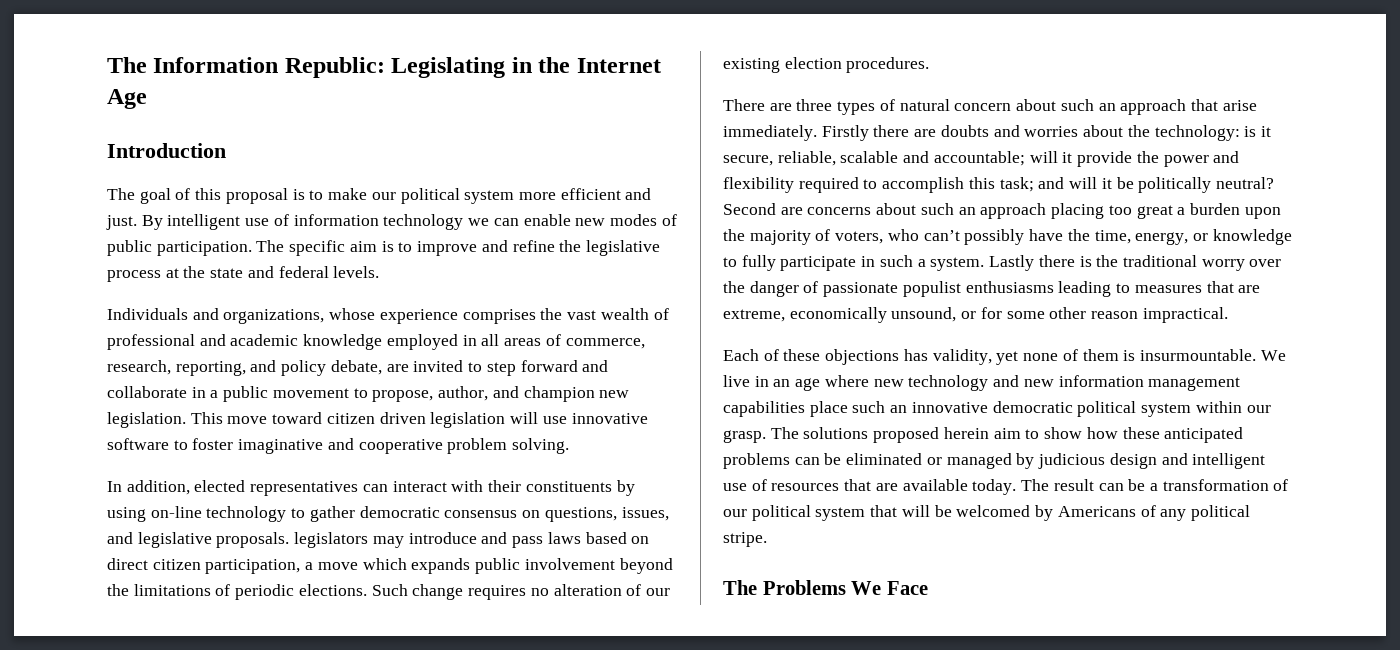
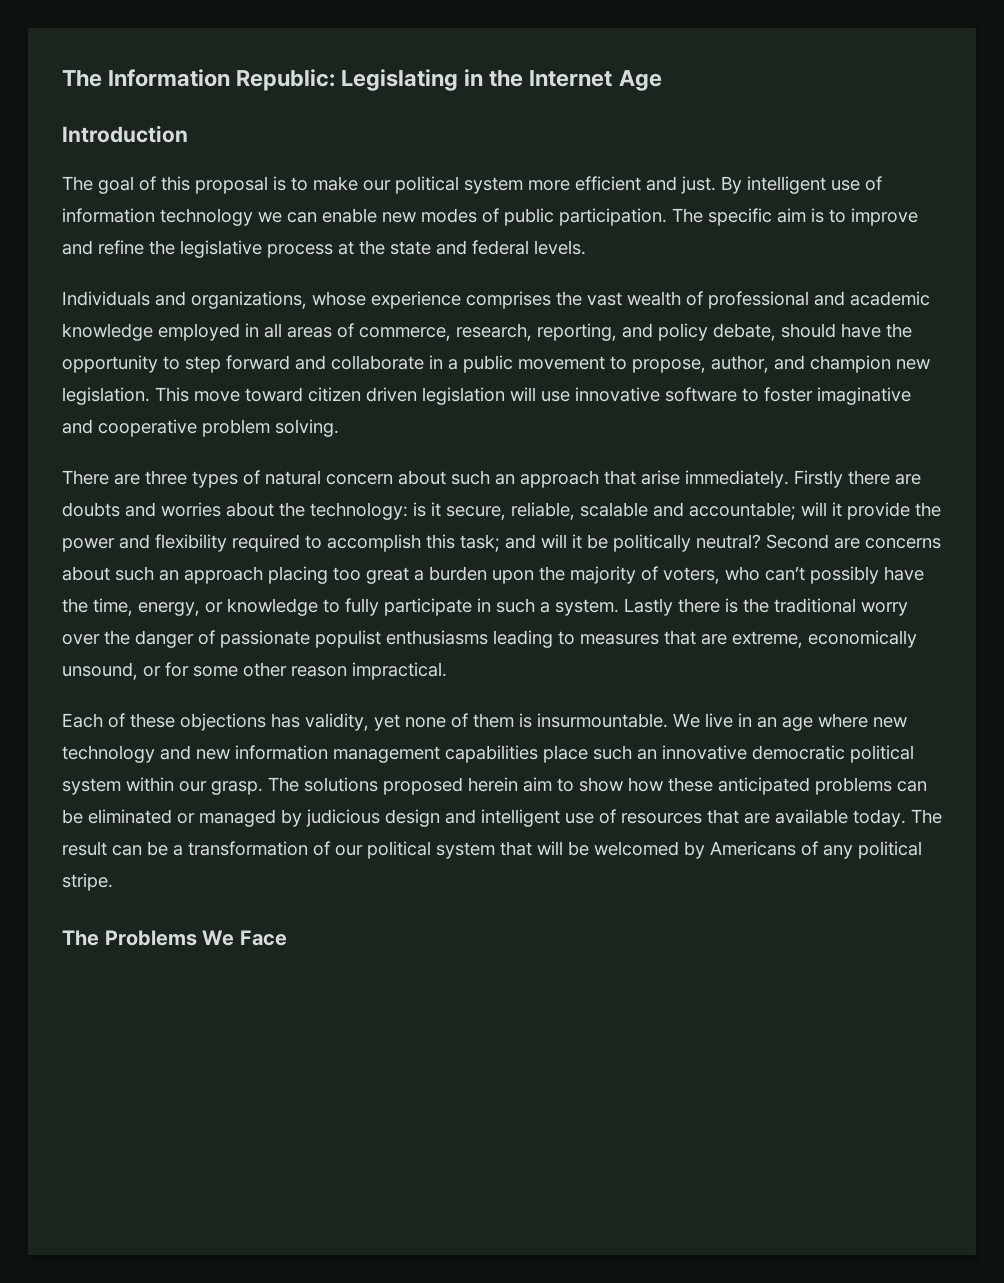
- Individuals and organizations, whose experience comprises the vast wealth of professional and academic knowledge employed in all areas of commerce, research, reporting, and policy debate, are invited to step forward and collaborate in a public movement to propose, author, and champion new legislation.
+ Individuals and organizations, whose experience comprises the vast wealth of professional and academic knowledge employed in all areas of commerce, research, reporting, and policy debate, should have the opportunity to step forward and collaborate in a public movement to propose, author, and champion new legislation.
- In addition, elected representatives can interact with their constituents by using on-line technology to gather democratic consensus on questions, issues, and legislative proposals. legislators may introduce and pass laws based on direct citizen participation, a move which expands public involvement beyond the limitations of periodic elections. Such change requires no alteration of our existing election procedures.

